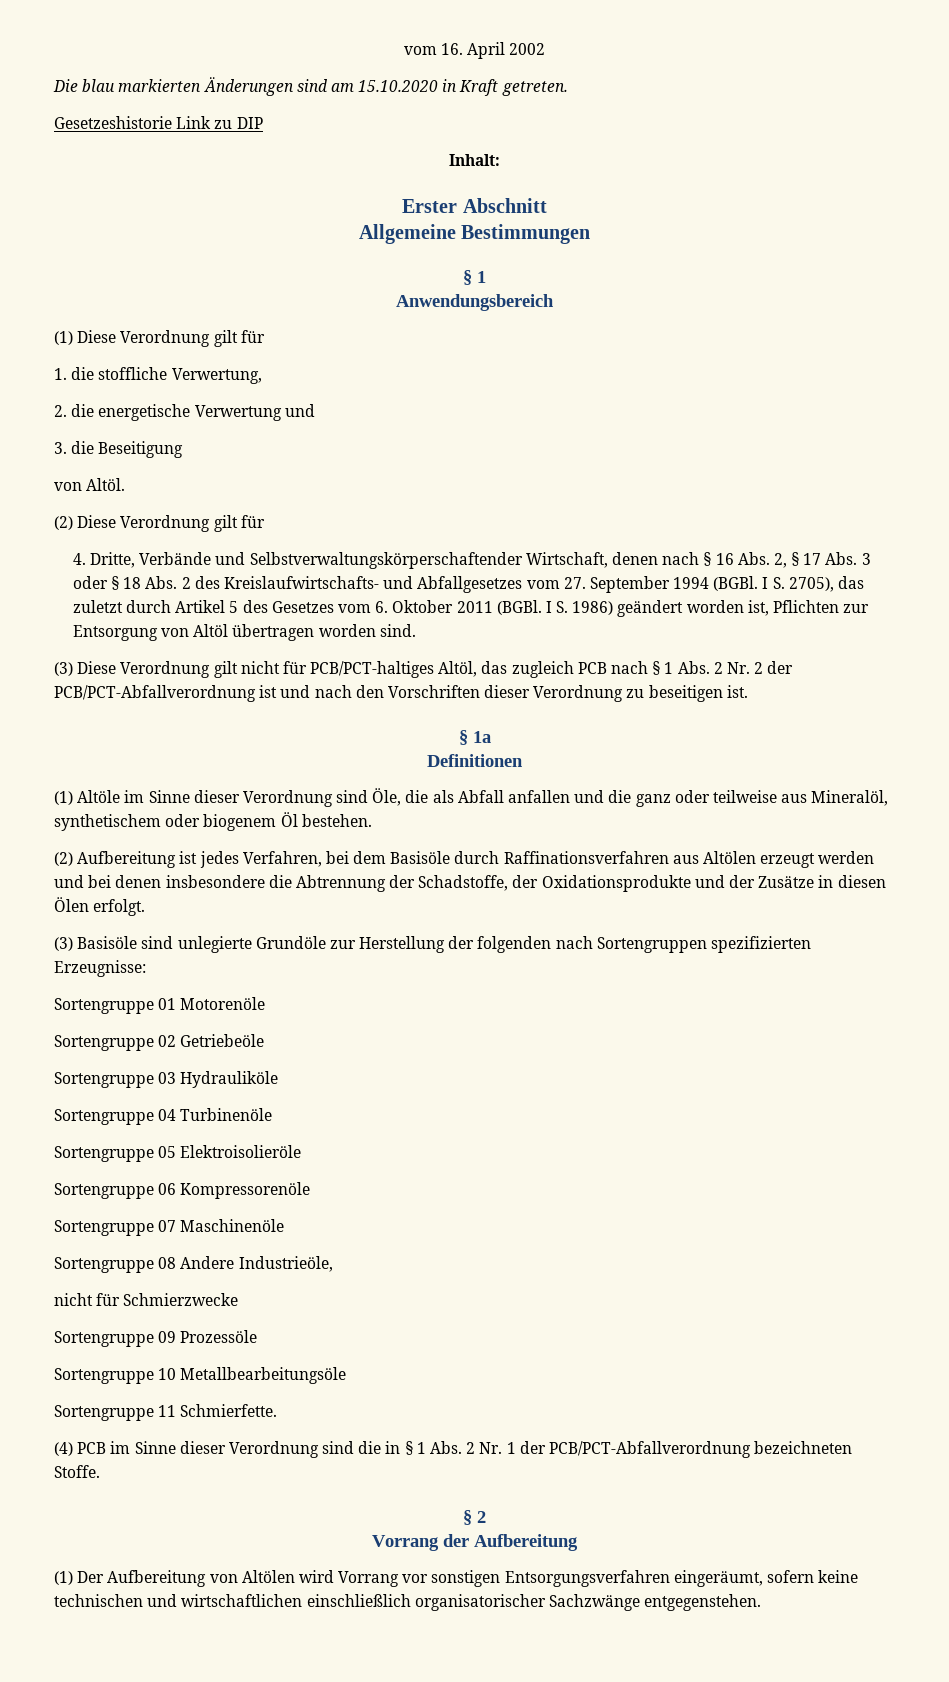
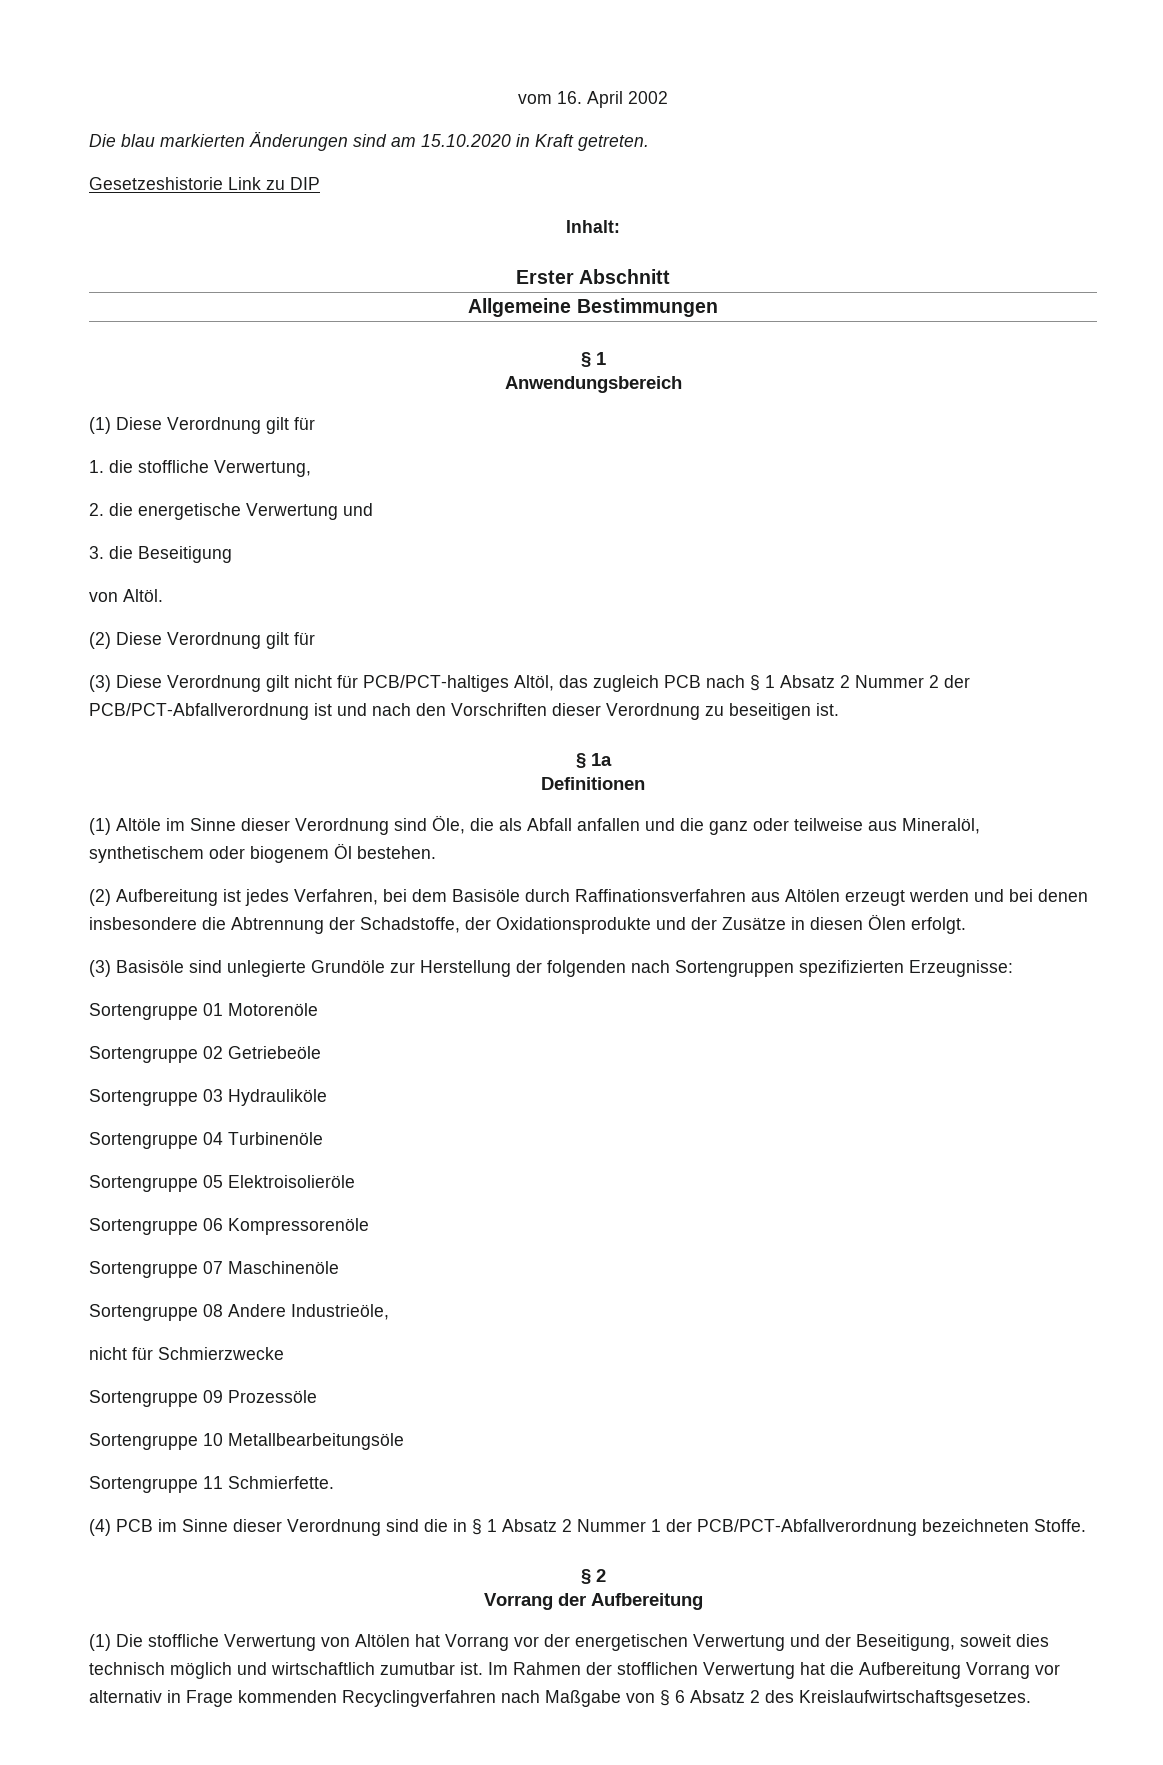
- 4. Dritte, Verbände und Selbstverwaltungskörperschaftender Wirtschaft, denen nach § 16 Abs. 2, § 17 Abs. 3 oder § 18 Abs. 2 des Kreislaufwirtschafts- und Abfallgesetzes vom 27. September 1994 (BGBl. I S. 2705), das zuletzt durch Artikel 5 des Gesetzes vom 6. Oktober 2011 (BGBl. I S. 1986) geändert worden ist, Pflichten zur Entsorgung von Altöl übertragen worden sind.
- (3) Diese Verordnung gilt nicht für PCB/PCT-haltiges Altöl, das zugleich PCB nach § 1 Abs. 2 Nr. 2 der PCB/PCT-Abfallverordnung ist und nach den Vorschriften dieser Verordnung zu beseitigen ist.
+ (3) Diese Verordnung gilt nicht für PCB/PCT-haltiges Altöl, das zugleich PCB nach § 1 Absatz 2 Nummer 2 der PCB/PCT-Abfallverordnung ist und nach den Vorschriften dieser Verordnung zu beseitigen ist.
- (4) PCB im Sinne dieser Verordnung sind die in § 1 Abs. 2 Nr. 1 der PCB/PCT-Abfallverordnung bezeichneten Stoffe.
+ (4) PCB im Sinne dieser Verordnung sind die in § 1 Absatz 2 Nummer 1 der PCB/PCT-Abfallverordnung bezeichneten Stoffe.
- (1) Der Aufbereitung von Altölen wird Vorrang vor sonstigen Entsorgungsverfahren eingeräumt, sofern keine technischen und wirtschaftlichen einschließlich organisatorischer Sachzwänge entgegenstehen.
+ (1) Die stoffliche Verwertung von Altölen hat Vorrang vor der energetischen Verwertung und der Beseitigung, soweit dies technisch möglich und wirtschaftlich zumutbar ist. Im Rahmen der stofflichen Verwertung hat die Aufbereitung Vorrang vor alternativ in Frage kommenden Recyclingverfahren nach Maßgabe von § 6 Absatz 2 des Kreislaufwirtschaftsgesetzes.

